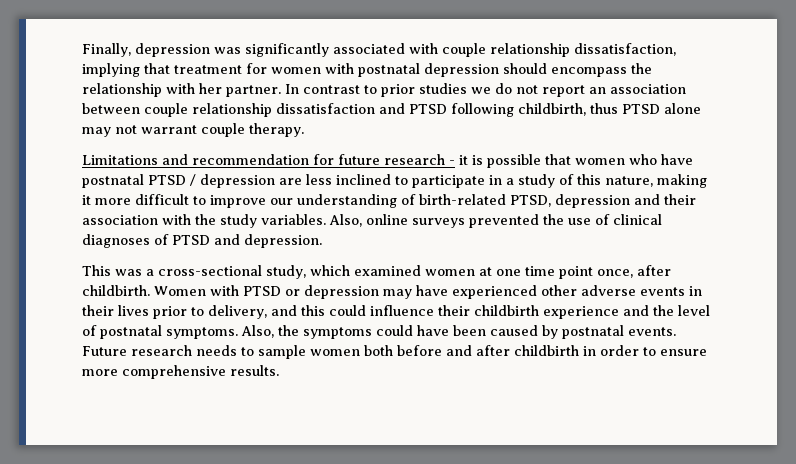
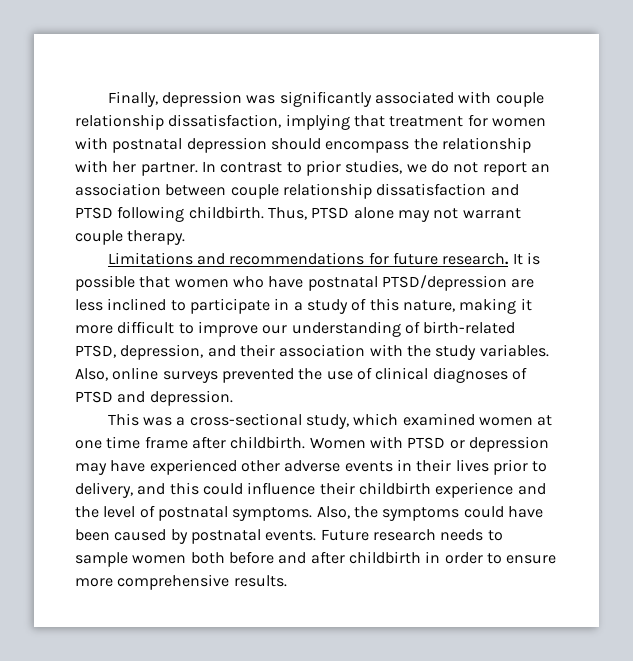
- In contrast to prior studies we do not report an association between couple relationship dissatisfaction and PTSD following childbirth, thus PTSD alone may not warrant couple therapy.
+ In contrast to prior studies, we do not report an association between couple relationship dissatisfaction and PTSD following childbirth. Thus, PTSD alone may not warrant couple therapy.
- Limitations and recommendation for future research - it is possible that women who have postnatal PTSD / depression are less inclined to participate in a study of this nature, making it more difficult to improve our understanding of birth-related PTSD, depression and their association with the study variables.
+ Limitations and recommendations for future research. It is possible that women who have postnatal PTSD/depression are less inclined to participate in a study of this nature, making it more difficult to improve our understanding of birth-related PTSD, depression, and their association with the study variables.
- This was a cross-sectional study, which examined women at one time point once, after childbirth.
+ This was a cross-sectional study, which examined women at one time frame after childbirth.

